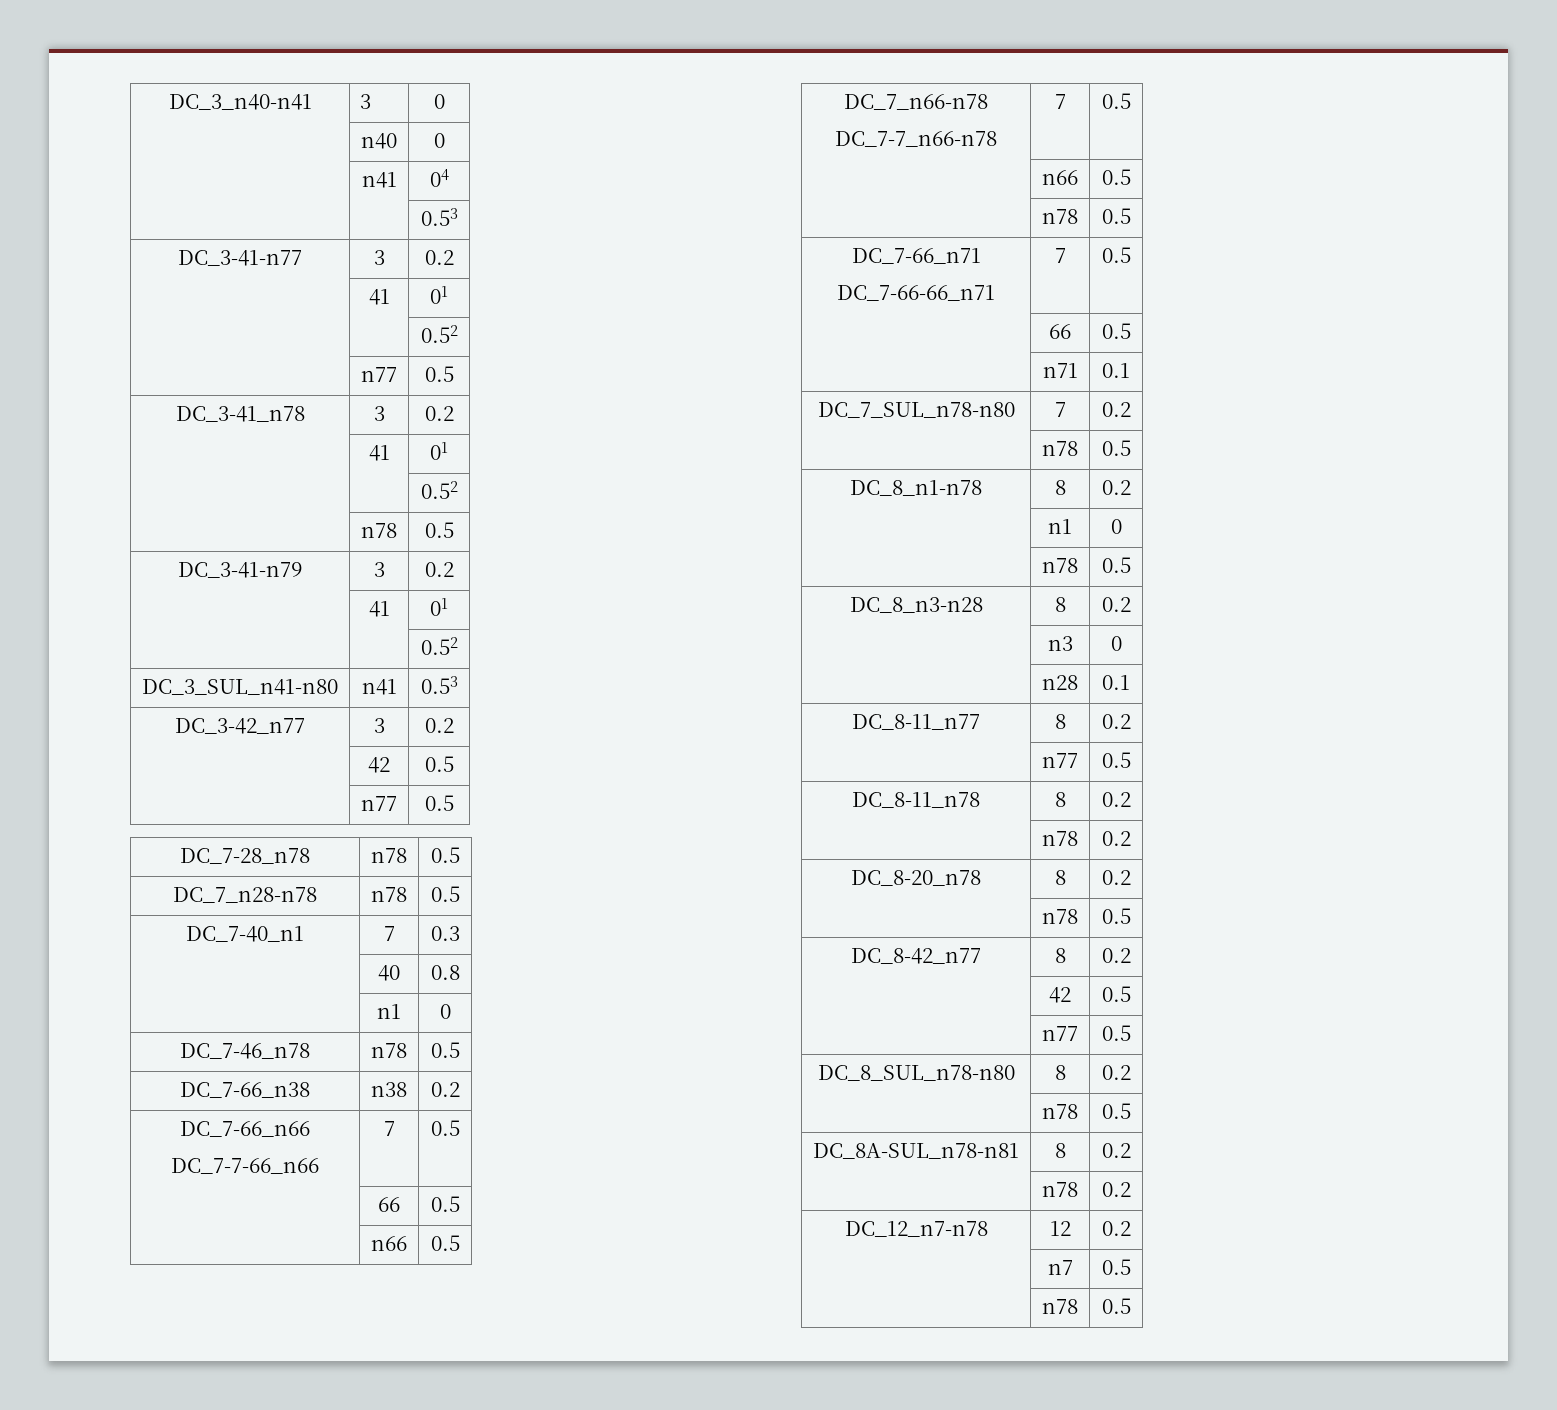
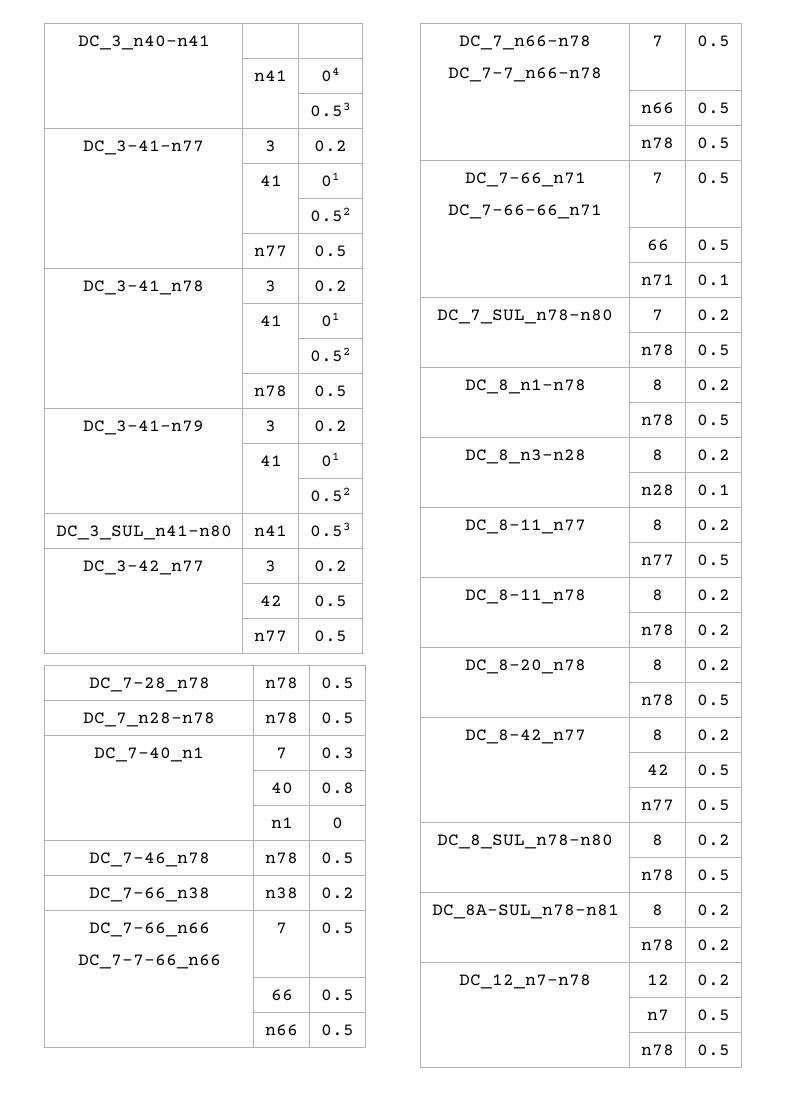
- DC_3_n40-n41 | 3 | 0
- | n40 | 0
+ DC_3_n40-n41 | |
  DC_8_n1-n78 | 8 | 0.2
- | n1 | 0
- | n3 | 0

